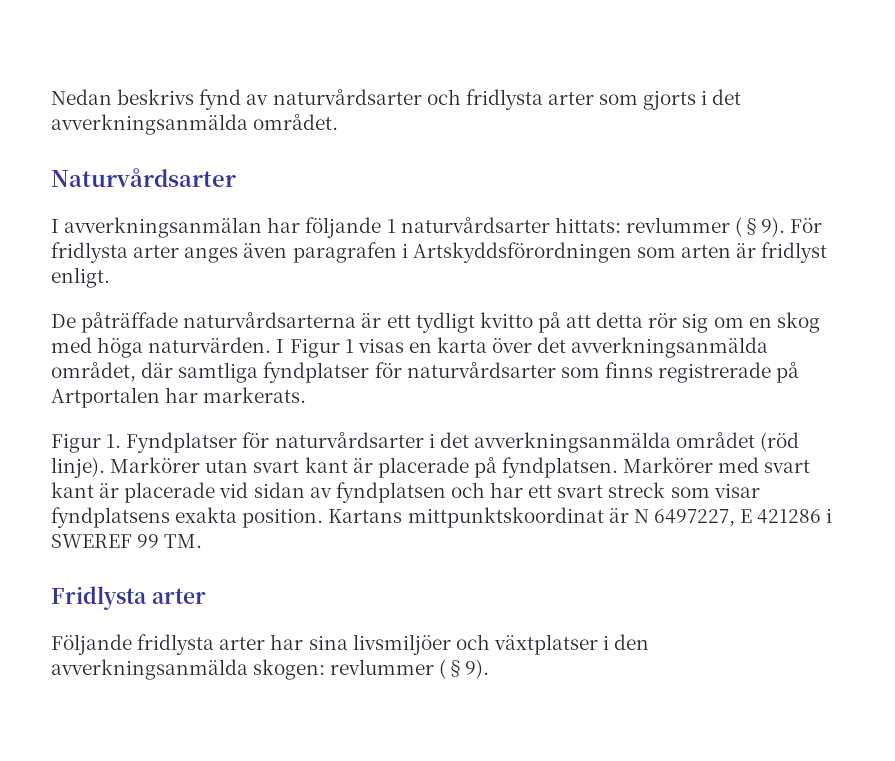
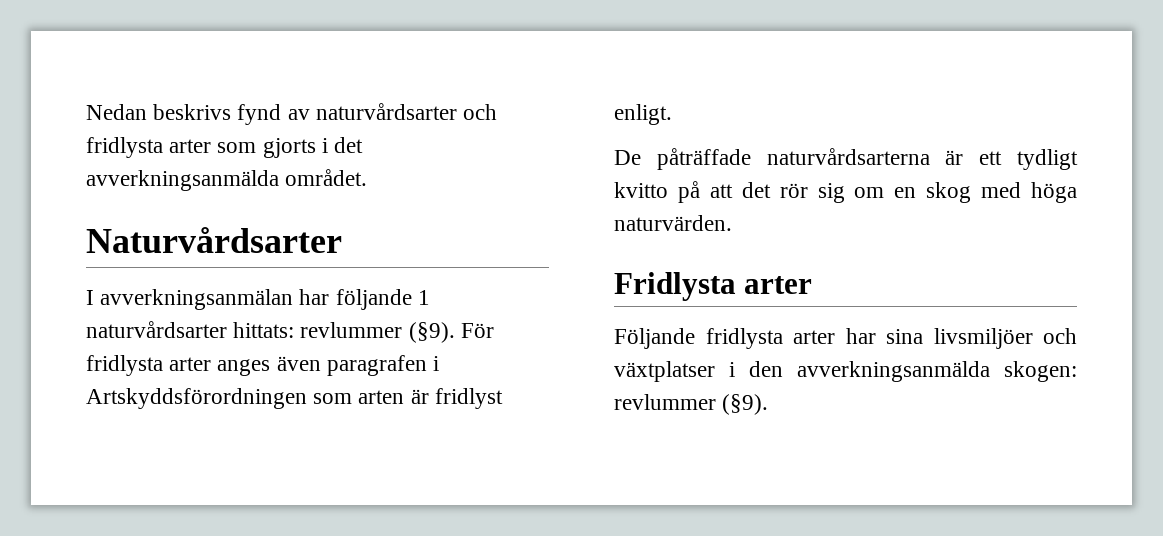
- De påträffade naturvårdsarterna är ett tydligt kvitto på att detta rör sig om en skog med höga naturvärden. I Figur 1 visas en karta över det avverkningsanmälda området, där samtliga fyndplatser för naturvårdsarter som finns registrerade på Artportalen har markerats.
- Figur 1. Fyndplatser för naturvårdsarter i det avverkningsanmälda området (röd linje). Markörer utan svart kant är placerade på fyndplatsen. Markörer med svart kant är placerade vid sidan av fyndplatsen och har ett svart streck som visar fyndplatsens exakta position. Kartans mittpunktskoordinat är N 6497227, E 421286 i SWEREF 99 TM.
+ De påträffade naturvårdsarterna är ett tydligt kvitto på att det rör sig om en skog med höga naturvärden.

